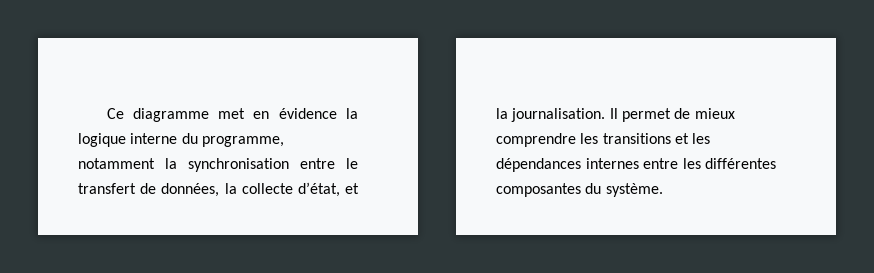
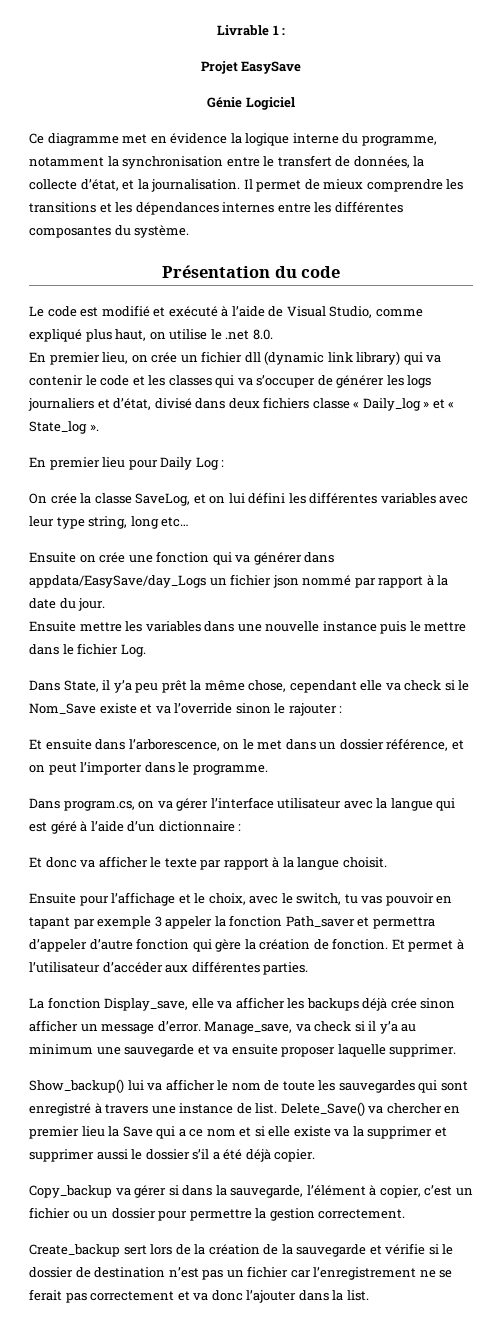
+ Livrable 1 :
+ Projet EasySave
+ Génie Logiciel
+ Présentation du code
+ Le code est modifié et exécuté à l’aide de Visual Studio, comme expliqué plus haut, on utilise le .net 8.0.
+ En premier lieu, on crée un fichier dll (dynamic link library) qui va contenir le code et les classes qui va s’occuper de générer les logs journaliers et d’état, divisé dans deux fichiers classe « Daily_log » et « State_log ».
+ En premier lieu pour Daily Log :
+ On crée la classe SaveLog, et on lui défini les différentes variables avec leur type string, long etc…
+ Ensuite on crée une fonction qui va générer dans appdata/EasySave/day_Logs un fichier json nommé par rapport à la date du jour.
+ Ensuite mettre les variables dans une nouvelle instance puis le mettre dans le fichier Log.
+ Dans State, il y’a peu prêt la même chose, cependant elle va check si le Nom_Save existe et va l’override sinon le rajouter :
+ Et ensuite dans l’arborescence, on le met dans un dossier référence, et on peut l’importer dans le programme.
+ Dans program.cs, on va gérer l’interface utilisateur avec la langue qui est géré à l’aide d’un dictionnaire :
+ Et donc va afficher le texte par rapport à la langue choisit.
+ Ensuite pour l’affichage et le choix, avec le switch, tu vas pouvoir en tapant par exemple 3 appeler la fonction Path_saver et permettra d’appeler d’autre fonction qui gère la création de fonction. Et permet à l’utilisateur d’accéder aux différentes parties.
+ La fonction Display_save, elle va afficher les backups déjà crée sinon afficher un message d’error. Manage_save, va check si il y’a au minimum une sauvegarde et va ensuite proposer laquelle supprimer.
+ Show_backup() lui va afficher le nom de toute les sauvegardes qui sont enregistré à travers une instance de list. Delete_Save() va chercher en premier lieu la Save qui a ce nom et si elle existe va la supprimer et supprimer aussi le dossier s’il a été déjà copier.
+ Copy_backup va gérer si dans la sauvegarde, l’élément à copier, c’est un fichier ou un dossier pour permettre la gestion correctement.
+ Create_backup sert lors de la création de la sauvegarde et vérifie si le dossier de destination n’est pas un fichier car l’enregistrement ne se ferait pas correctement et va donc l’ajouter dans la list.

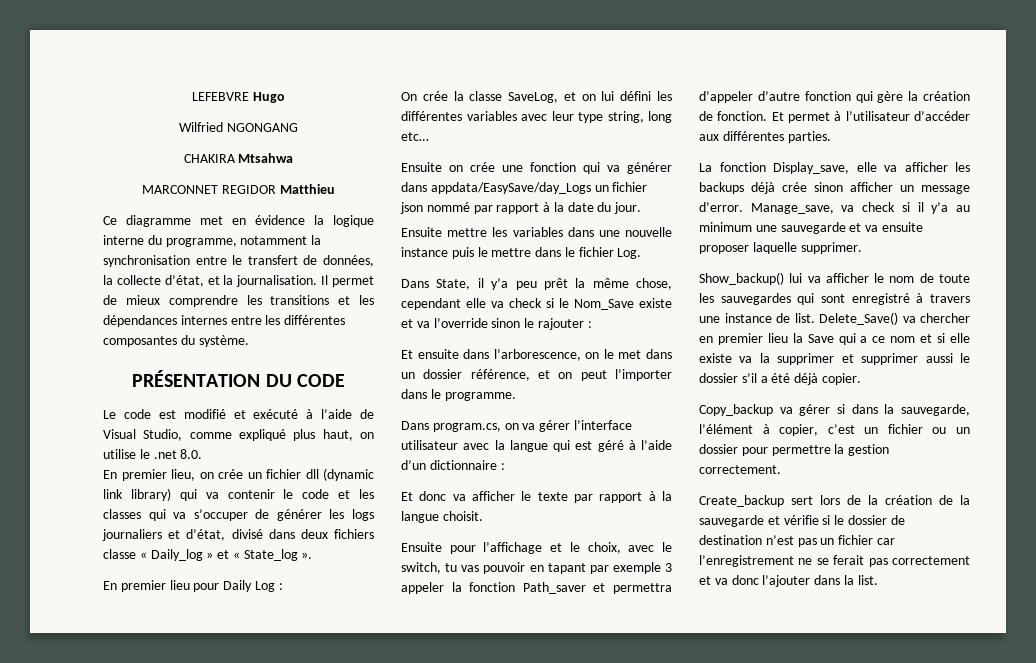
- Livrable 1 :
- Projet EasySave
- Génie Logiciel
+ LEFEBVRE Hugo
+ Wilfried NGONGANG
+ CHAKIRA Mtsahwa
+ MARCONNET REGIDOR Matthieu
- Présentation du code
+ PRÉSENTATION DU CODE

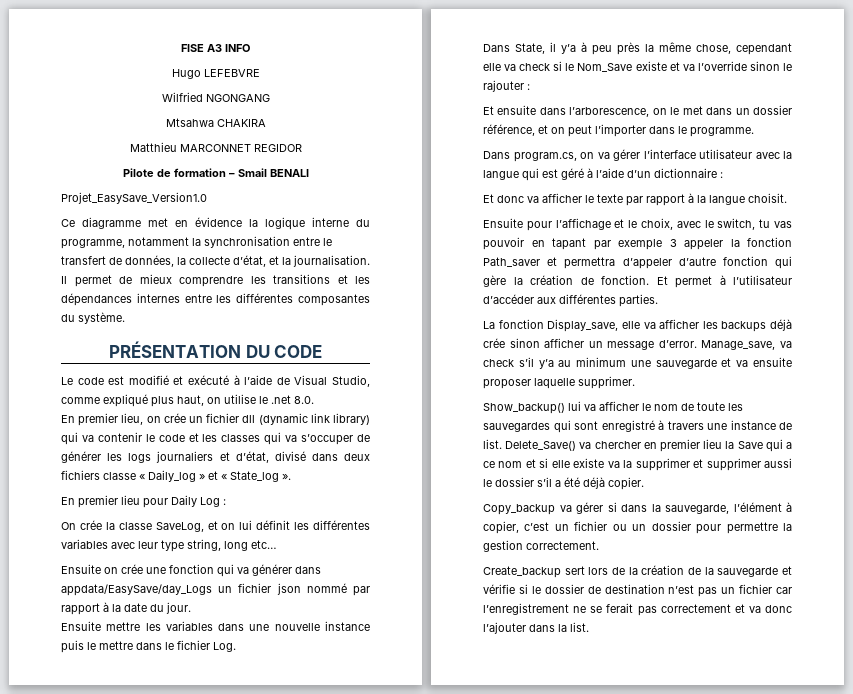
- LEFEBVRE Hugo
+ FISE A3 INFO
+ Hugo LEFEBVRE
- CHAKIRA Mtsahwa
- MARCONNET REGIDOR Matthieu
+ Mtsahwa CHAKIRA
+ Matthieu MARCONNET REGIDOR
+ Pilote de formation – Smail BENALI
+ Projet_EasySave_Version1.0
- On crée la classe SaveLog, et on lui défini les différentes variables avec leur type string, long etc…
+ On crée la classe SaveLog, et on lui définit les différentes variables avec leur type string, long etc…
- Dans State, il y’a peu prêt la même chose, cependant elle va check si le Nom_Save existe et va l’override sinon le rajouter :
+ Dans State, il y’a à peu près la même chose, cependant elle va check si le Nom_Save existe et va l’override sinon le rajouter :
- Manage_save, va check si il y’a au minimum une sauvegarde et va ensuite proposer laquelle supprimer.
+ Manage_save, va check s’il y’a au minimum une sauvegarde et va ensuite proposer laquelle supprimer.

